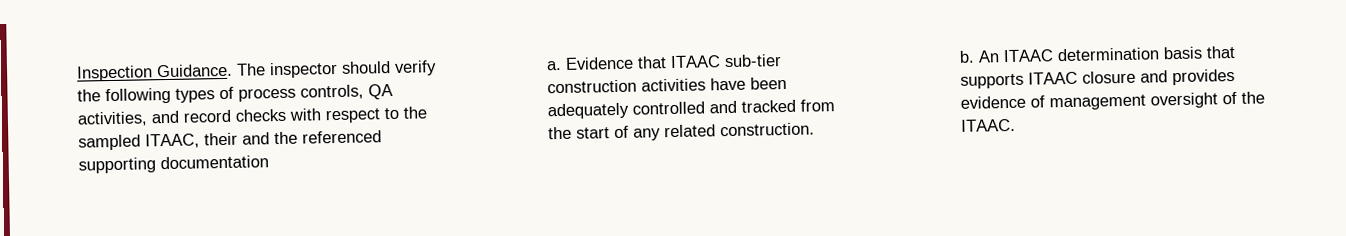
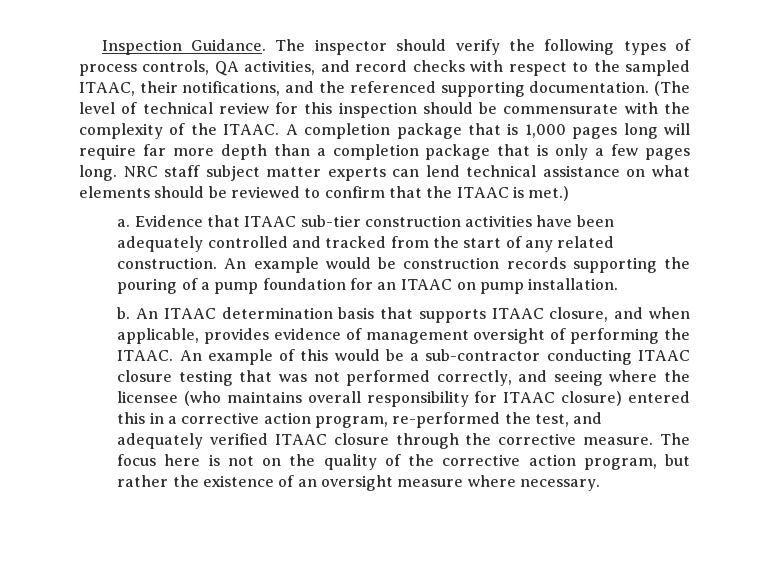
- The inspector should verify the following types of process controls, QA activities, and record checks with respect to the sampled ITAAC, their and the referenced supporting documentation
+ The inspector should verify the following types of process controls, QA activities, and record checks with respect to the sampled ITAAC, their notifications, and the referenced supporting documentation. (The level of technical review for this inspection should be commensurate with the complexity of the ITAAC. A completion package that is 1,000 pages long will require far more depth than a completion package that is only a few pages long. NRC staff subject matter experts can lend technical assistance on what elements should be reviewed to confirm that the ITAAC is met.)
+ An example would be construction records supporting the pouring of a pump foundation for an ITAAC on pump installation.
- An ITAAC determination basis that supports ITAAC closure and provides evidence of management oversight of the ITAAC.
+ An ITAAC determination basis that supports ITAAC closure, and when applicable, provides evidence of management oversight of performing the ITAAC. An example of this would be a sub-contractor conducting ITAAC closure testing that was not performed correctly, and seeing where the licensee (who maintains overall responsibility for ITAAC closure) entered this in a corrective action program, re-performed the test, and adequately verified ITAAC closure through the corrective measure. The focus here is not on the quality of the corrective action program, but rather the existence of an oversight measure where necessary.

